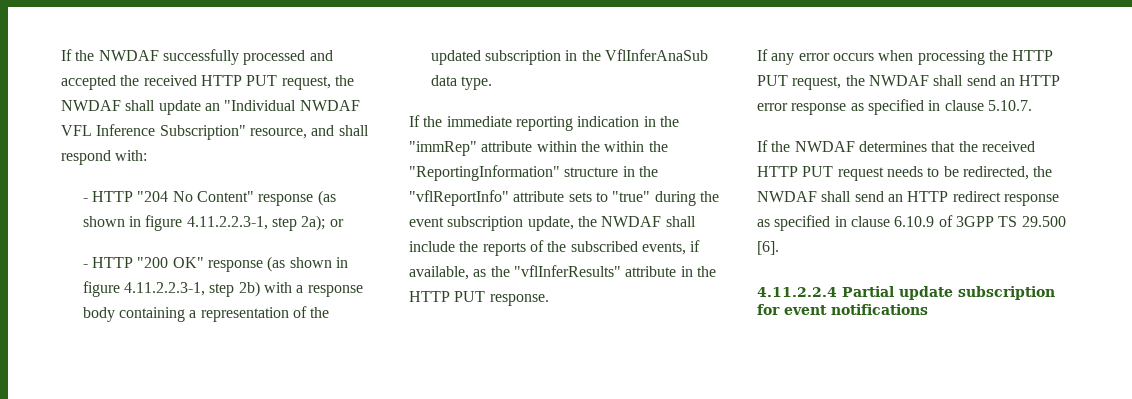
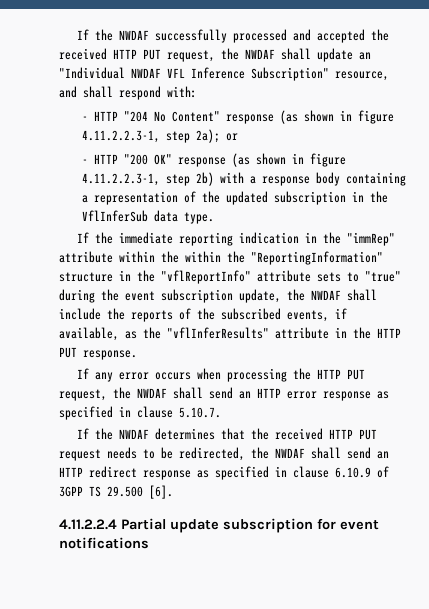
- - HTTP "200 OK" response (as shown in figure 4.11.2.2.3-1, step 2b) with a response body containing a representation of the updated subscription in the VflInferAnaSub data type.
+ - HTTP "200 OK" response (as shown in figure 4.11.2.2.3-1, step 2b) with a response body containing a representation of the updated subscription in the VflInferSub data type.

